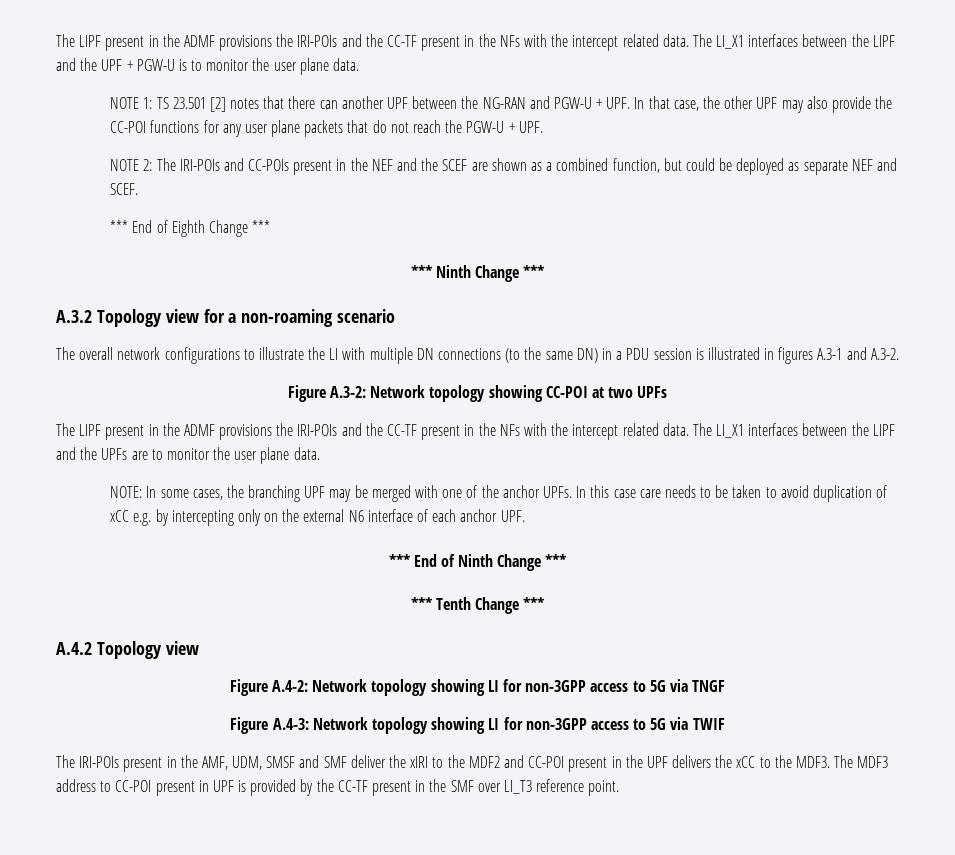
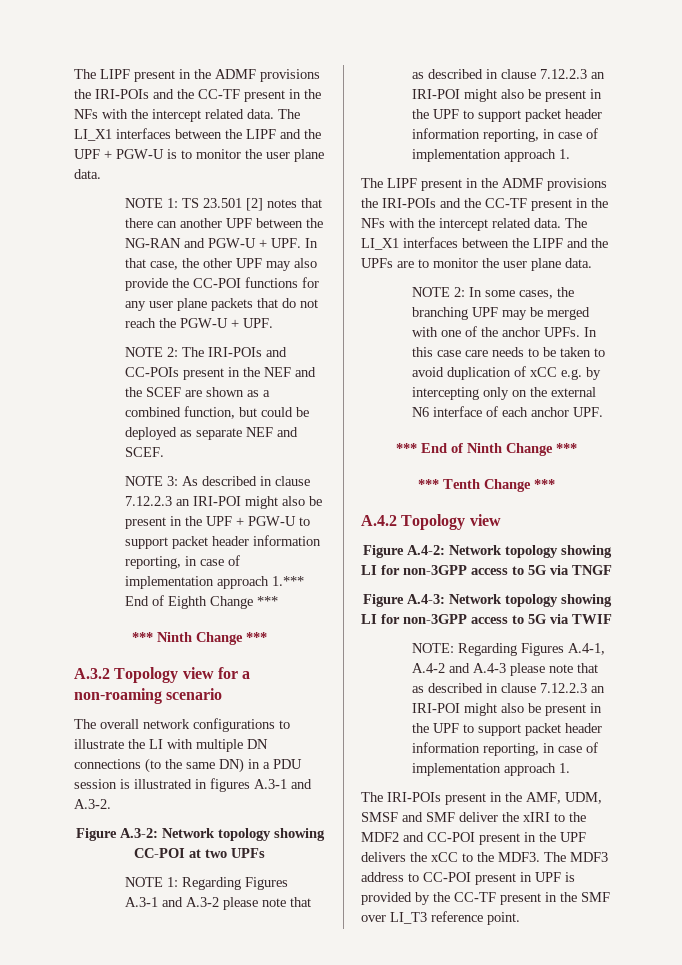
- *** End of Eighth Change ***
+ NOTE 3: As described in clause 7.12.2.3 an IRI-POI might also be present in the UPF + PGW-U to support packet header information reporting, in case of implementation approach 1.*** End of Eighth Change ***
+ NOTE 1: Regarding Figures A.3-1 and A.3-2 please note that as described in clause 7.12.2.3 an IRI-POI might also be present in the UPF to support packet header information reporting, in case of implementation approach 1.
- NOTE: In some cases, the branching UPF may be merged with one of the anchor UPFs.
+ NOTE 2: In some cases, the branching UPF may be merged with one of the anchor UPFs.
+ NOTE: Regarding Figures A.4-1, A.4-2 and A.4-3 please note that as described in clause 7.12.2.3 an IRI-POI might also be present in the UPF to support packet header information reporting, in case of implementation approach 1.

